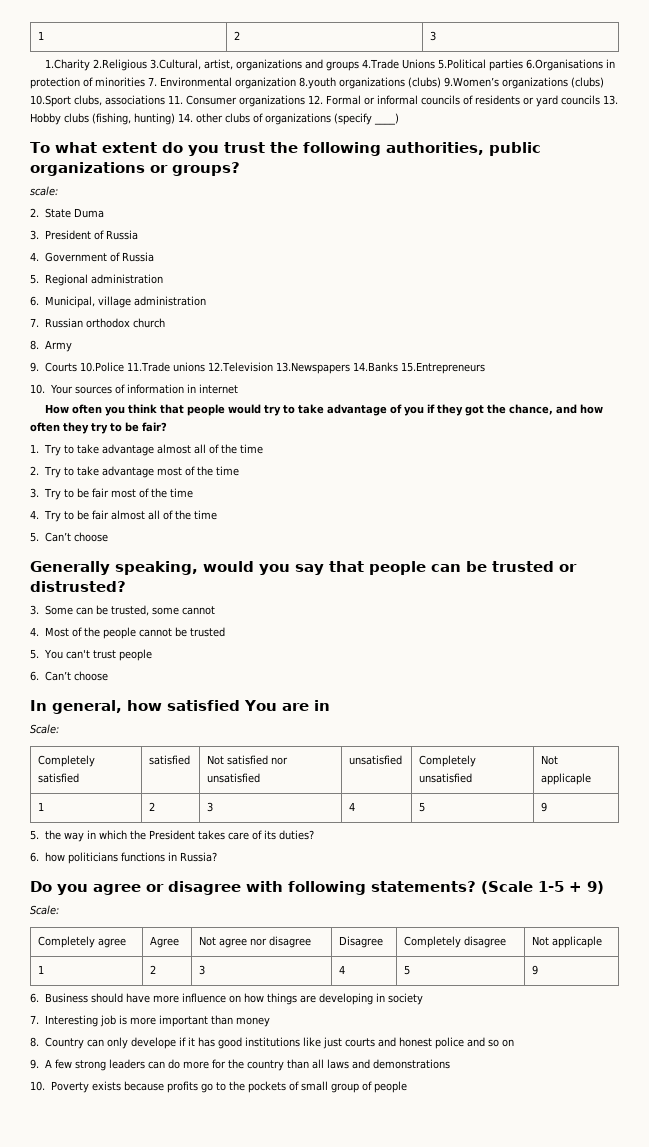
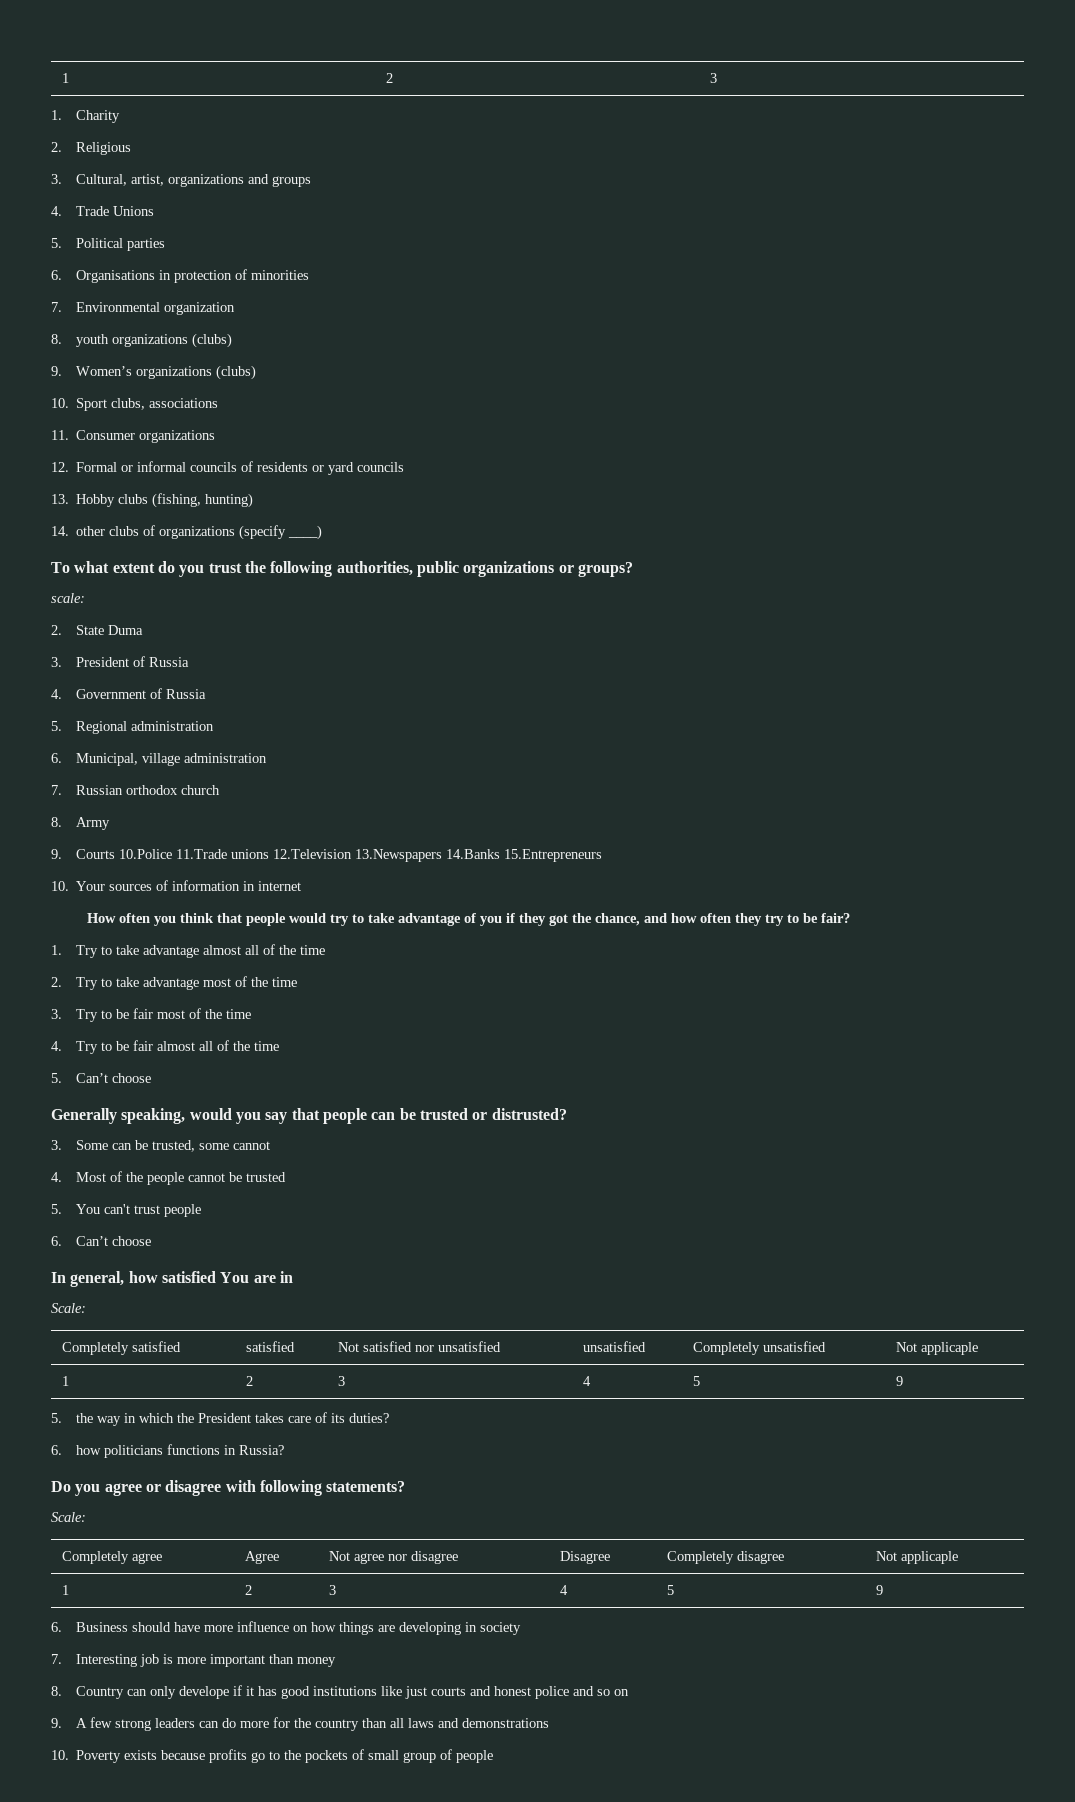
- 1.Charity 2.Religious 3.Cultural, artist, organizations and groups 4.Trade Unions 5.Political parties 6.Organisations in protection of minorities 7. Environmental organization 8.youth organizations (clubs) 9.Women’s organizations (clubs) 10.Sport clubs, associations 11. Consumer organizations 12. Formal or informal councils of residents or yard councils 13. Hobby clubs (fishing, hunting) 14. other clubs of organizations (specify ____)
+ 1. Charity
+ 2. Religious
+ 3. Cultural, artist, organizations and groups
+ 4. Trade Unions
+ 5. Political parties
+ 6. Organisations in protection of minorities
+ 7. Environmental organization
+ 8. youth organizations (clubs)
+ 9. Women’s organizations (clubs)
+ 10. Sport clubs, associations
+ 11. Consumer organizations
+ 12. Formal or informal councils of residents or yard councils
+ 13. Hobby clubs (fishing, hunting)
+ 14. other clubs of organizations (specify ____)
- (Scale 1-5 + 9)

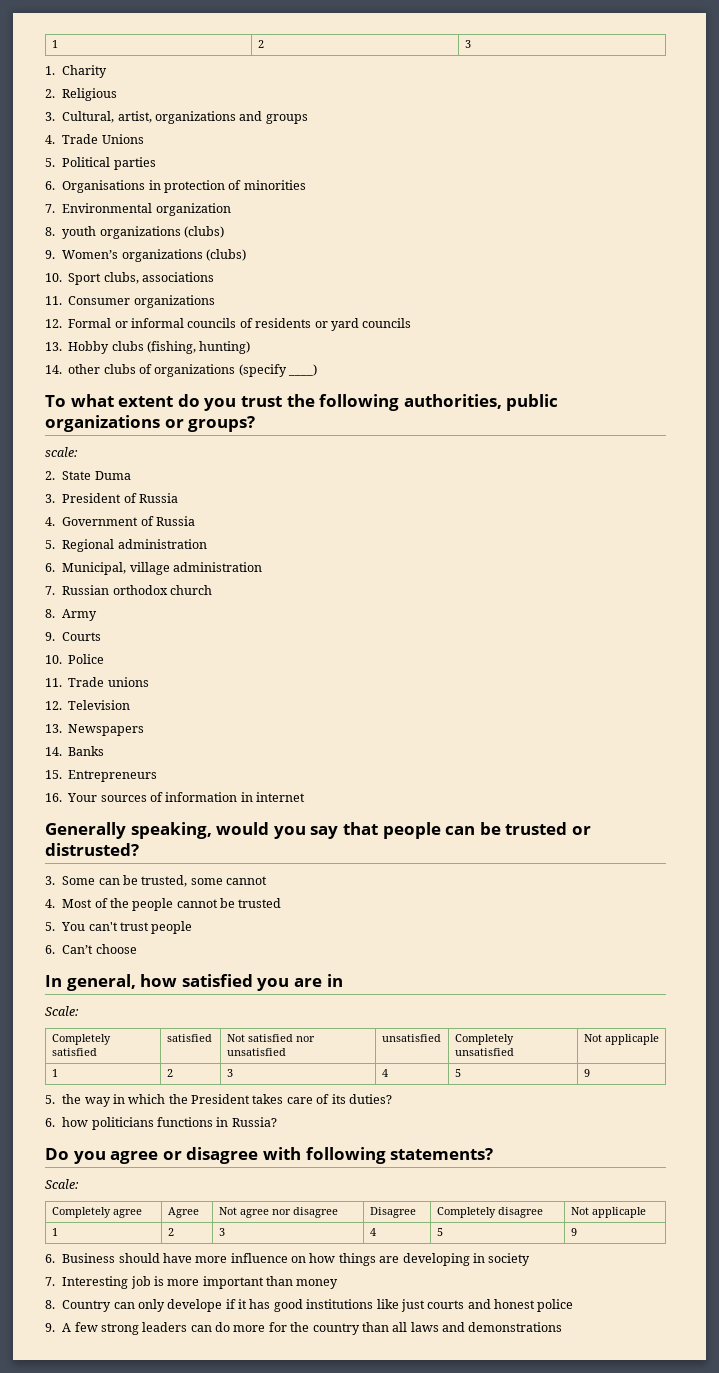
- 9. Courts 10.Police 11.Trade unions 12.Television 13.Newspapers 14.Banks 15.Entrepreneurs
- 10. Your sources of information in internet
+ 9. Courts
+ 10. Police
+ 11. Trade unions
+ 12. Television
+ 13. Newspapers
+ 14. Banks
+ 15. Entrepreneurs
+ 16. Your sources of information in internet
- How often you think that people would try to take advantage of you if they got the chance, and how often they try to be fair?
- 1. Try to take advantage almost all of the time
- 2. Try to take advantage most of the time
- 3. Try to be fair most of the time
- 4. Try to be fair almost all of the time
- 5. Can’t choose
- In general, how satisfied You are in
+ In general, how satisfied you are in
- 8. Country can only develope if it has good institutions like just courts and honest police and so on
+ 8. Country can only develope if it has good institutions like just courts and honest police
- 10. Poverty exists because profits go to the pockets of small group of people

